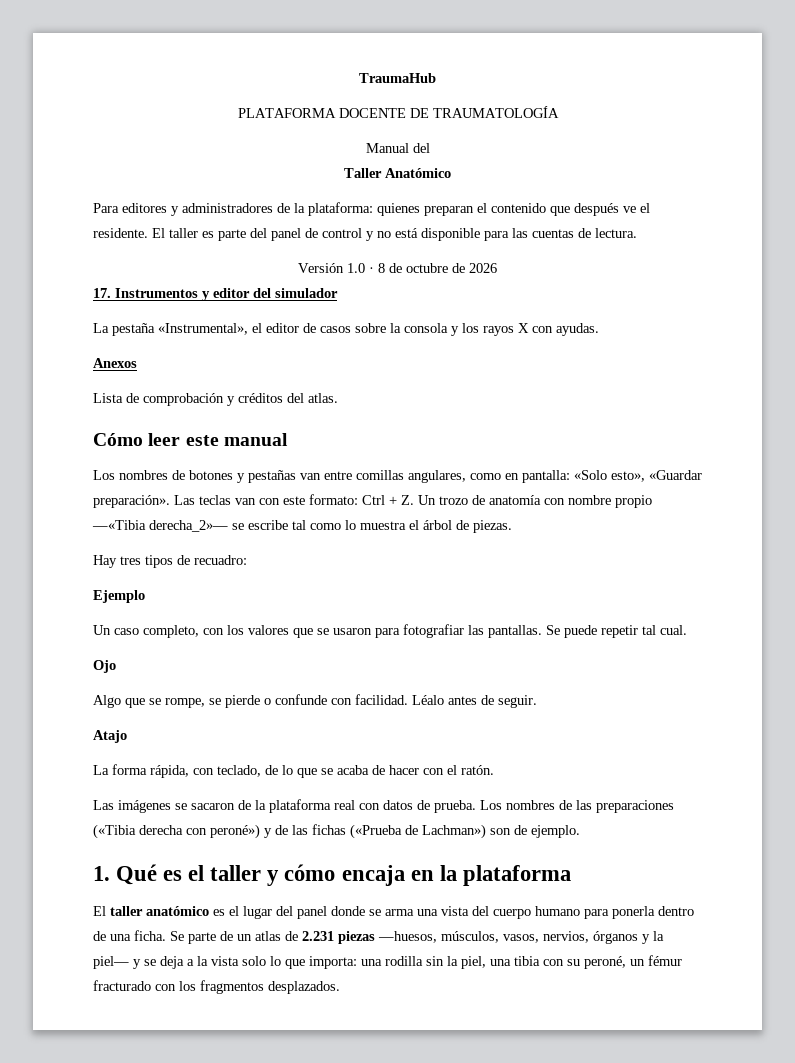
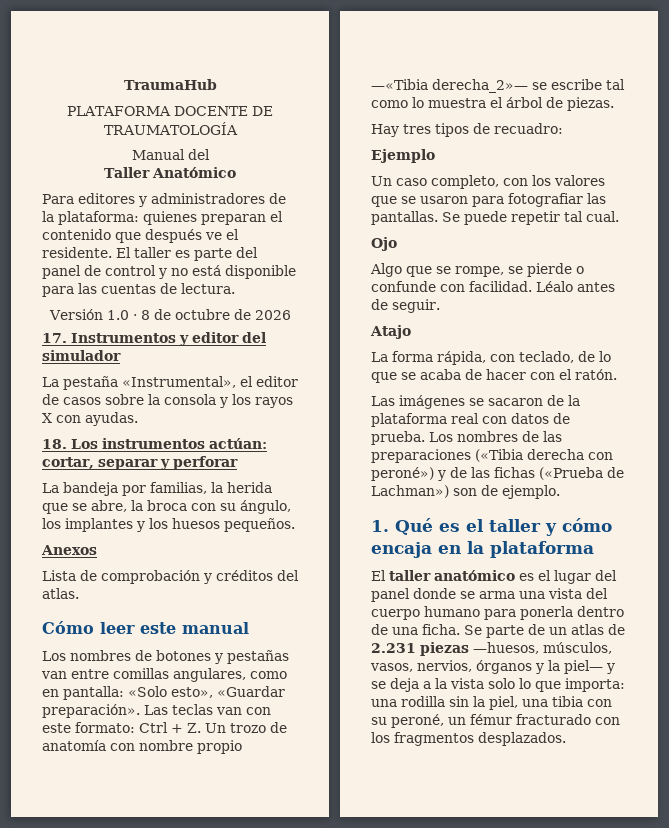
+ 18. Los instrumentos actúan: cortar, separar y perforar
+ La bandeja por familias, la herida que se abre, la broca con su ángulo, los implantes y los huesos pequeños.

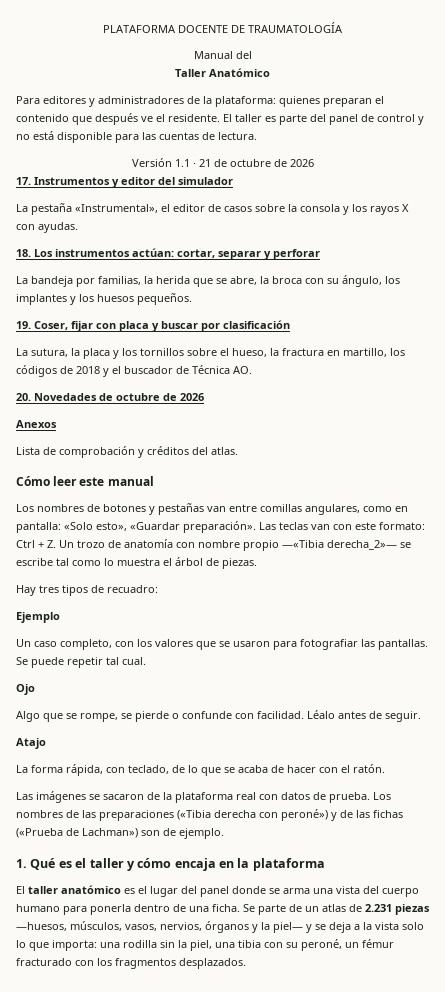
- TraumaHub
- Versión 1.0 · 8 de octubre de 2026
+ Versión 1.1 · 21 de octubre de 2026
+ 19. Coser, fijar con placa y buscar por clasificación
+ La sutura, la placa y los tornillos sobre el hueso, la fractura en martillo, los códigos de 2018 y el buscador de Técnica AO.
+ 20. Novedades de octubre de 2026

